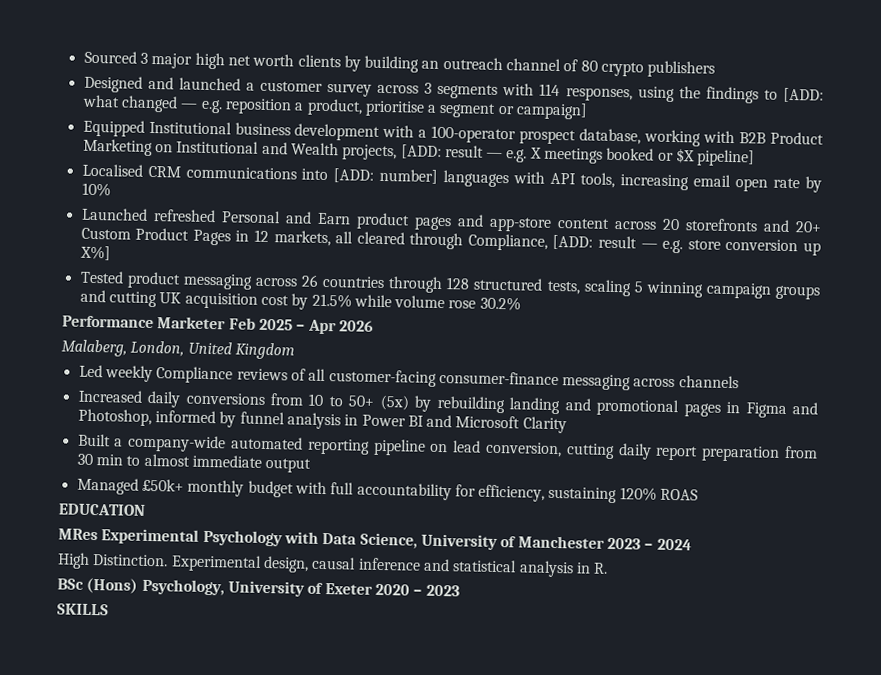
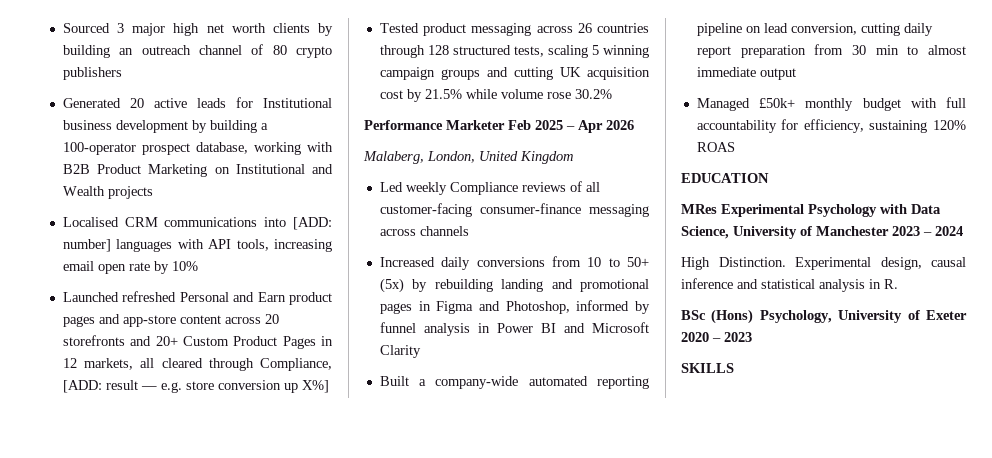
- Designed and launched a customer survey across 3 segments with 114 responses, using the findings to [ADD: what changed — e.g. reposition a product, prioritise a segment or campaign]
- Equipped Institutional business development with a 100-operator prospect database, working with B2B Product Marketing on Institutional and Wealth projects, [ADD: result — e.g. X meetings booked or $X pipeline]
+ Generated 20 active leads for Institutional business development by building a 100-operator prospect database, working with B2B Product Marketing on Institutional and Wealth projects

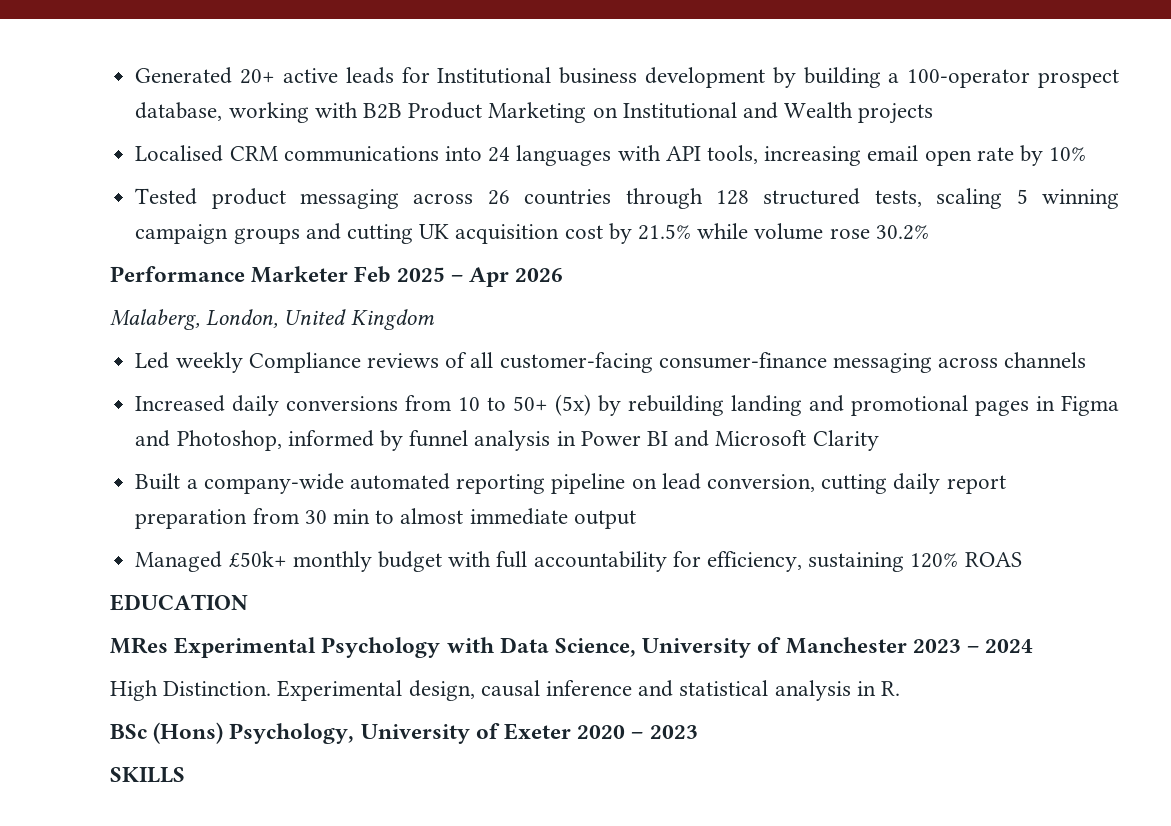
- Sourced 3 major high net worth clients by building an outreach channel of 80 crypto publishers
- Generated 20 active leads for Institutional business development by building a 100-operator prospect database, working with B2B Product Marketing on Institutional and Wealth projects
+ Generated 20+ active leads for Institutional business development by building a 100-operator prospect database, working with B2B Product Marketing on Institutional and Wealth projects
- Localised CRM communications into [ADD: number] languages with API tools, increasing email open rate by 10%
+ Localised CRM communications into 24 languages with API tools, increasing email open rate by 10%
- Launched refreshed Personal and Earn product pages and app-store content across 20 storefronts and 20+ Custom Product Pages in 12 markets, all cleared through Compliance, [ADD: result — e.g. store conversion up X%]

